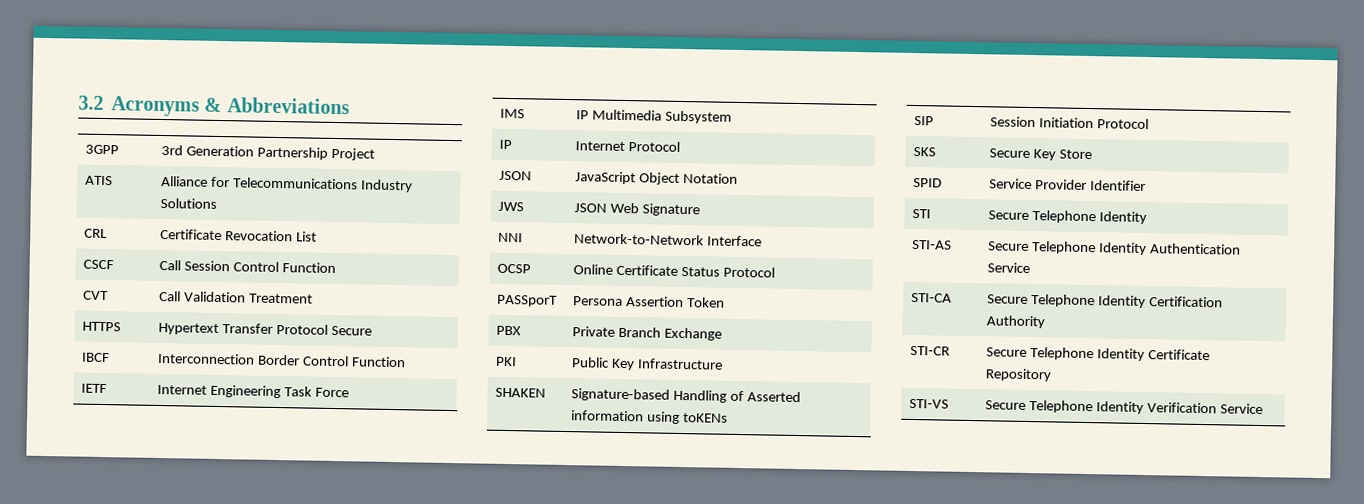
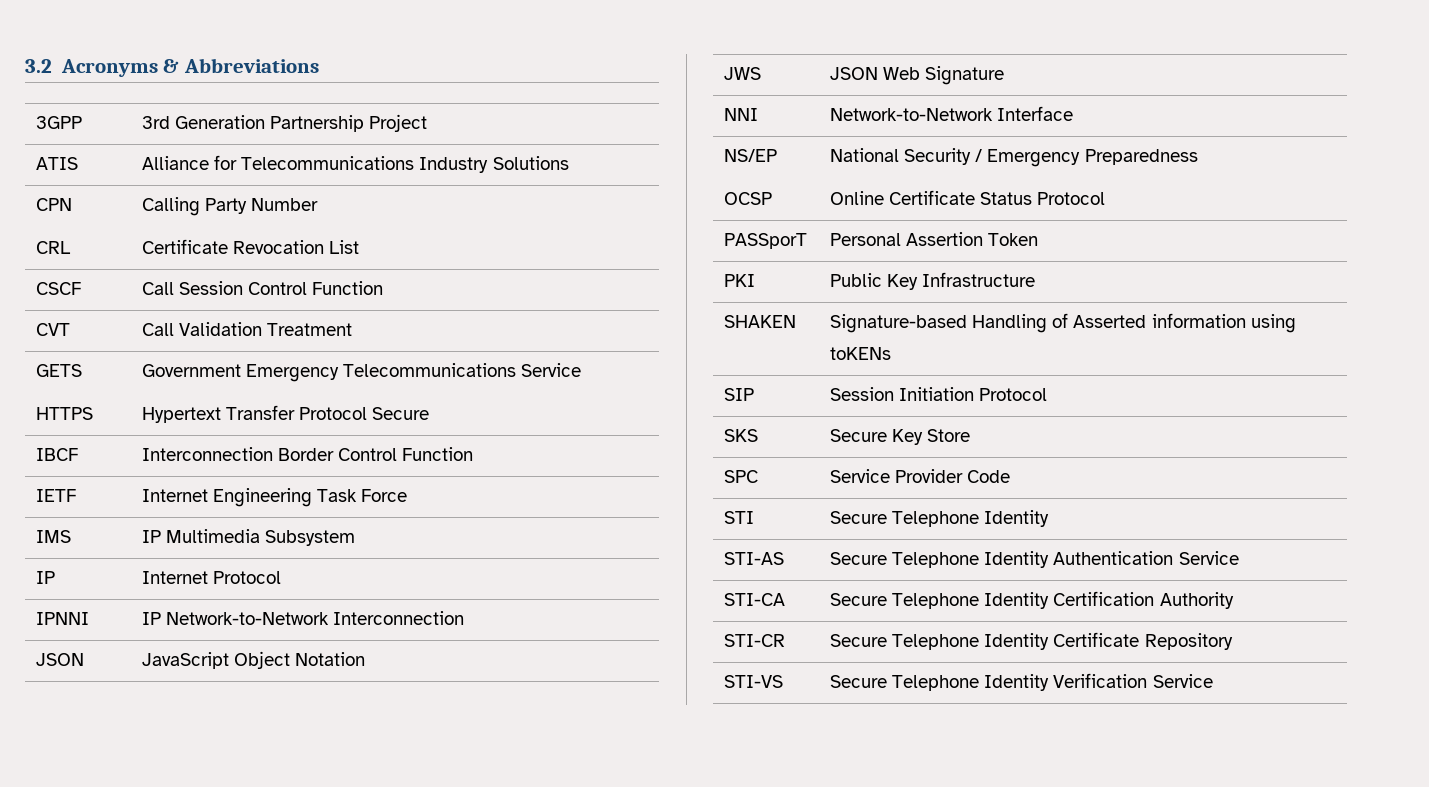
- CRL | Certificate Revocation List
+ CPN
+ CRL | Calling Party Number
+ Certificate Revocation List
- HTTPS | Hypertext Transfer Protocol Secure
+ GETS
+ HTTPS | Government Emergency Telecommunications Service
+ Hypertext Transfer Protocol Secure
+ IPNNI | IP Network-to-Network Interconnection
- OCSP | Online Certificate Status Protocol
+ NS/EP
+ OCSP | National Security / Emergency Preparedness
+ Online Certificate Status Protocol
- PASSporT | Persona Assertion Token
+ PASSporT | Personal Assertion Token
- PBX | Private Branch Exchange
- SPID | Service Provider Identifier
+ SPC | Service Provider Code

